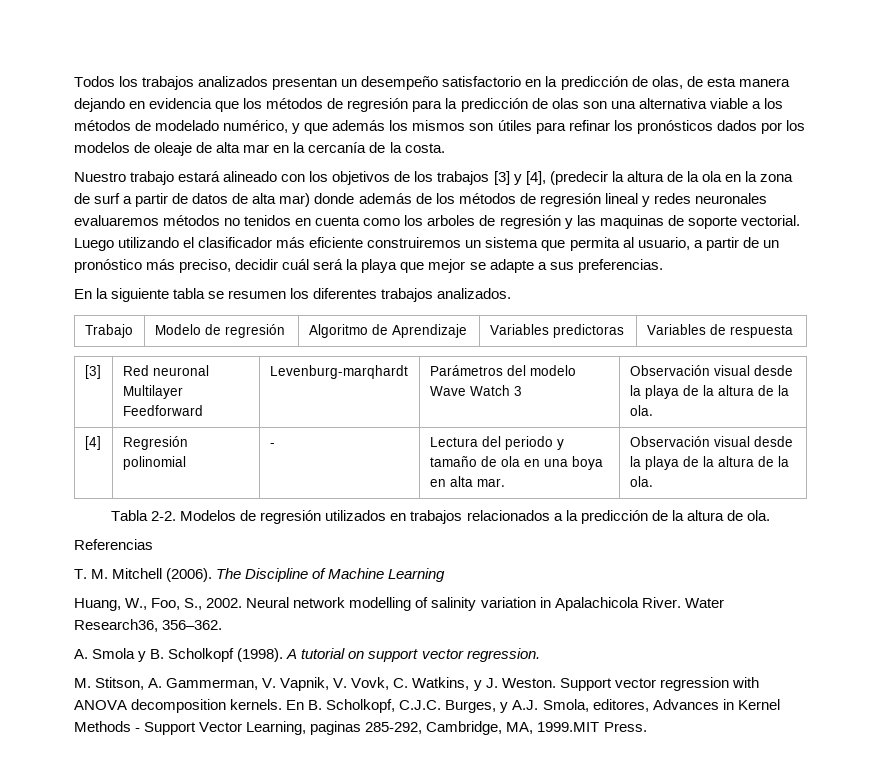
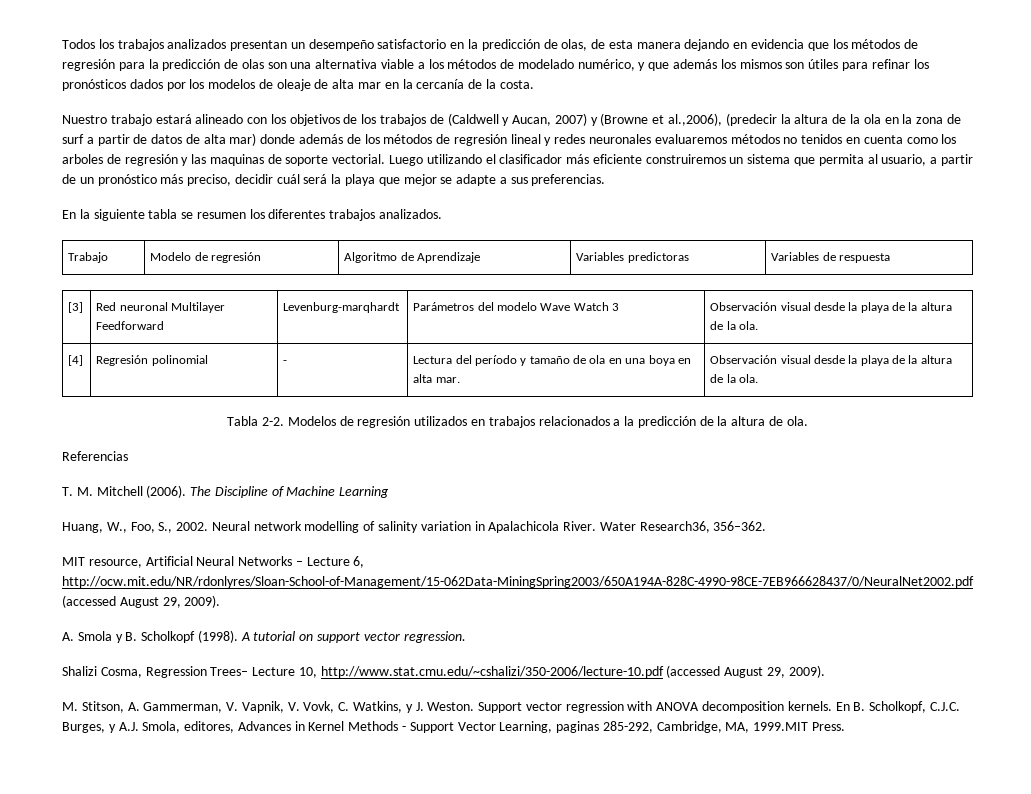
- Nuestro trabajo estará alineado con los objetivos de los trabajos [3] y [4], (predecir la altura de la ola en la zona de surf a partir de datos de alta mar) donde además de los métodos de regresión lineal y redes neuronales evaluaremos métodos no tenidos en cuenta como los arboles de regresión y las maquinas de soporte vectorial.
+ Nuestro trabajo estará alineado con los objetivos de los trabajos de (Caldwell y Aucan, 2007) y (Browne et al.,2006), (predecir la altura de la ola en la zona de surf a partir de datos de alta mar) donde además de los métodos de regresión lineal y redes neuronales evaluaremos métodos no tenidos en cuenta como los arboles de regresión y las maquinas de soporte vectorial.
- [4] | Regresión polinomial | - | Lectura del periodo y tamaño de ola en una boya en alta mar. | Observación visual desde la playa de la altura de la ola.
+ [4] | Regresión polinomial | - | Lectura del período y tamaño de ola en una boya en alta mar. | Observación visual desde la playa de la altura de la ola.
+ MIT resource, Artificial Neural Networks – Lecture 6, http://ocw.mit.edu/NR/rdonlyres/Sloan-School-of-Management/15-062Data-MiningSpring2003/650A194A-828C-4990-98CE-7EB966628437/0/NeuralNet2002.pdf (accessed August 29, 2009).
+ Shalizi Cosma, Regression Trees– Lecture 10, http://www.stat.cmu.edu/~cshalizi/350-2006/lecture-10.pdf (accessed August 29, 2009).

